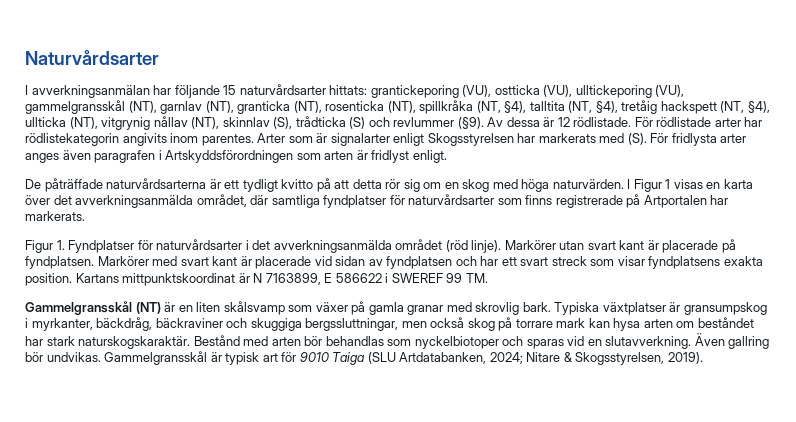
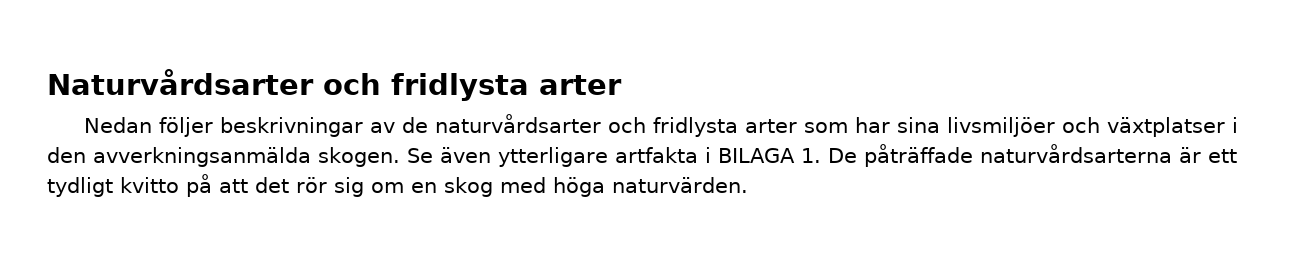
- Naturvårdsarter
- I avverkningsanmälan har följande 15 naturvårdsarter hittats: grantickeporing (VU), ostticka (VU), ulltickeporing (VU), gammelgransskål (NT), garnlav (NT), granticka (NT), rosenticka (NT), spillkråka (NT, §4), talltita (NT, §4), tretåig hackspett (NT, §4), ullticka (NT), vitgrynig nållav (NT), skinnlav (S), trådticka (S) och revlummer (§9). Av dessa är 12 rödlistade. För rödlistade arter har rödlistekategorin angivits inom parentes. Arter som är signalarter enligt Skogsstyrelsen har markerats med (S). För fridlysta arter anges även paragrafen i Artskyddsförordningen som arten är fridlyst enligt.
- De påträffade naturvårdsarterna är ett tydligt kvitto på att detta rör sig om en skog med höga naturvärden. I Figur 1 visas en karta över det avverkningsanmälda området, där samtliga fyndplatser för naturvårdsarter som finns registrerade på Artportalen har markerats.
- Figur 1. Fyndplatser för naturvårdsarter i det avverkningsanmälda området (röd linje). Markörer utan svart kant är placerade på fyndplatsen. Markörer med svart kant är placerade vid sidan av fyndplatsen och har ett svart streck som visar fyndplatsens exakta position. Kartans mittpunktskoordinat är N 7163899, E 586622 i SWEREF 99 TM.
- Gammelgransskål (NT) är en liten skålsvamp som växer på gamla granar med skrovlig bark. Typiska växtplatser är gransumpskog i myrkanter, bäckdråg, bäckraviner och skuggiga bergssluttningar, men också skog på torrare mark kan hysa arten om beståndet har stark naturskogskaraktär. Bestånd med arten bör behandlas som nyckelbiotoper och sparas vid en slutavverkning. Även gallring bör undvikas. Gammelgransskål är typisk art för 9010 Taiga (SLU Artdatabanken, 2024; Nitare & Skogsstyrelsen, 2019).
+ Naturvårdsarter och fridlysta arter
+ Nedan följer beskrivningar av de naturvårdsarter och fridlysta arter som har sina livsmiljöer och växtplatser i den avverkningsanmälda skogen. Se även ytterligare artfakta i BILAGA 1. De påträffade naturvårdsarterna är ett tydligt kvitto på att det rör sig om en skog med höga naturvärden.

